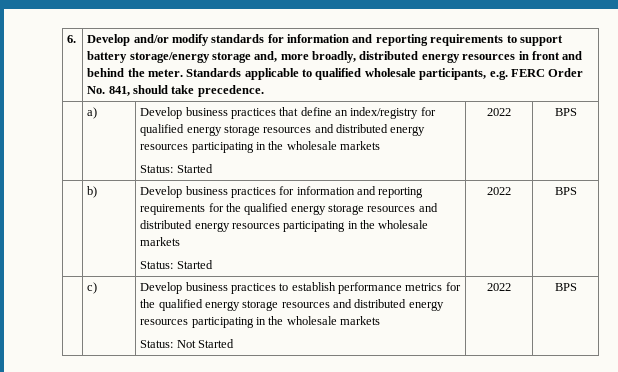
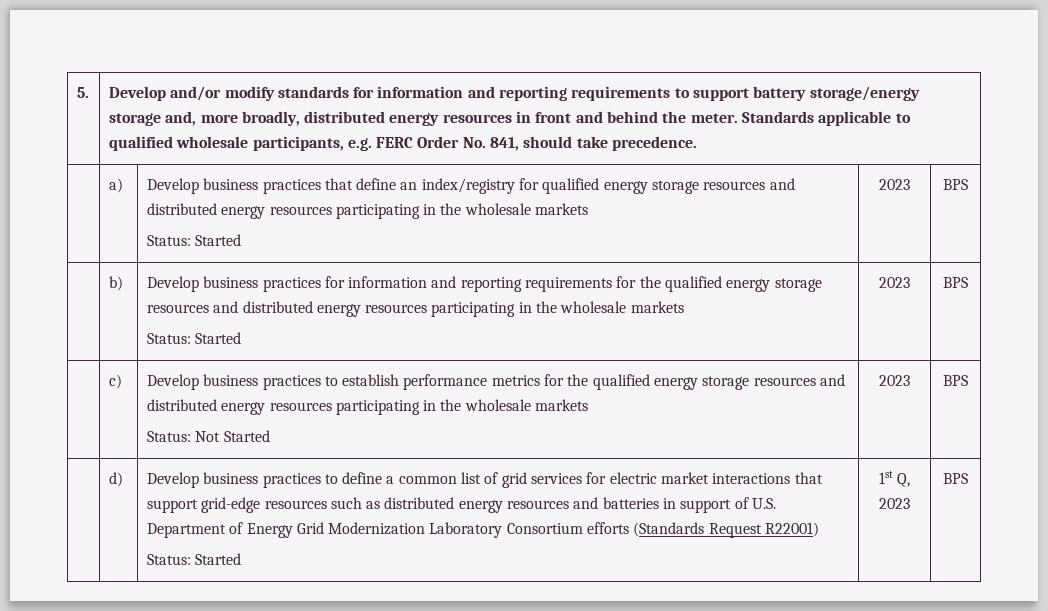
- 6.
+ 5.
  | a) | Develop business practices that define an index/registry for qualified energy storage resources and distributed energy resources participating in the wholesale markets
- Status: Started | 2022 | BPS
+ Status: Started | 2023 | BPS
  | b) | Develop business practices for information and reporting requirements for the qualified energy storage resources and distributed energy resources participating in the wholesale markets
- Status: Started | 2022 | BPS
+ Status: Started | 2023 | BPS
  | c) | Develop business practices to establish performance metrics for the qualified energy storage resources and distributed energy resources participating in the wholesale markets
- Status: Not Started | 2022 | BPS
+ Status: Not Started | 2023 | BPS
+ | d) | Develop business practices to define a common list of grid services for electric market interactions that support grid-edge resources such as distributed energy resources and batteries in support of U.S. Department of Energy Grid Modernization Laboratory Consortium efforts (Standards Request R22001)
+ Status: Started | 1st Q, 2023 | BPS

